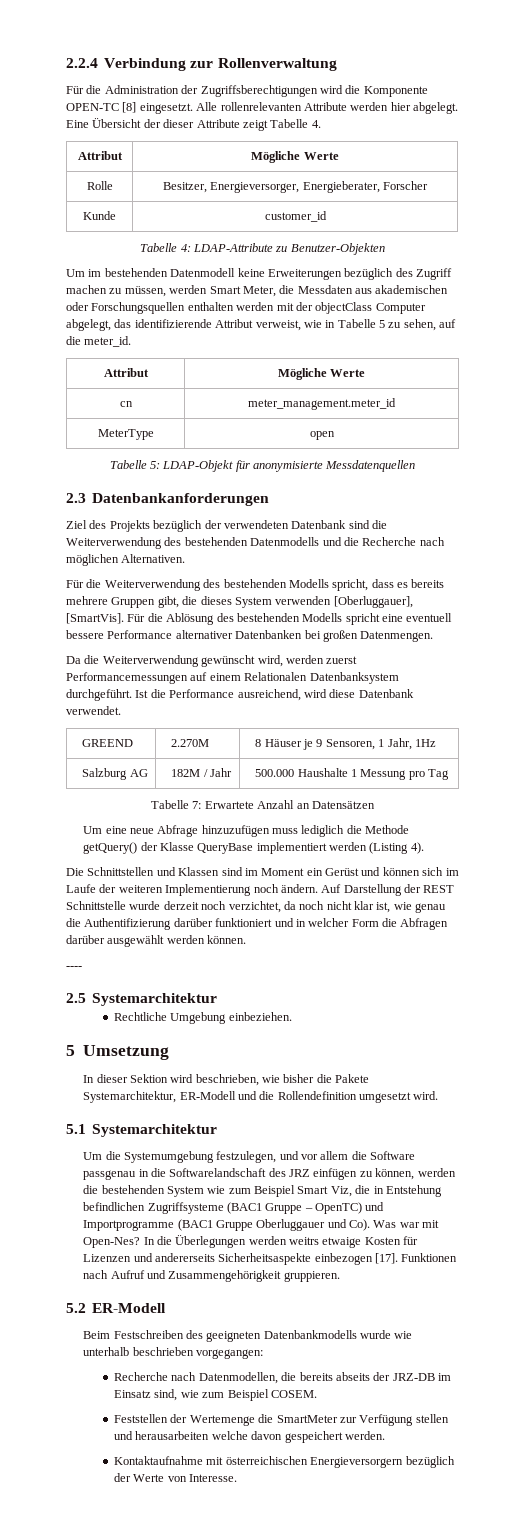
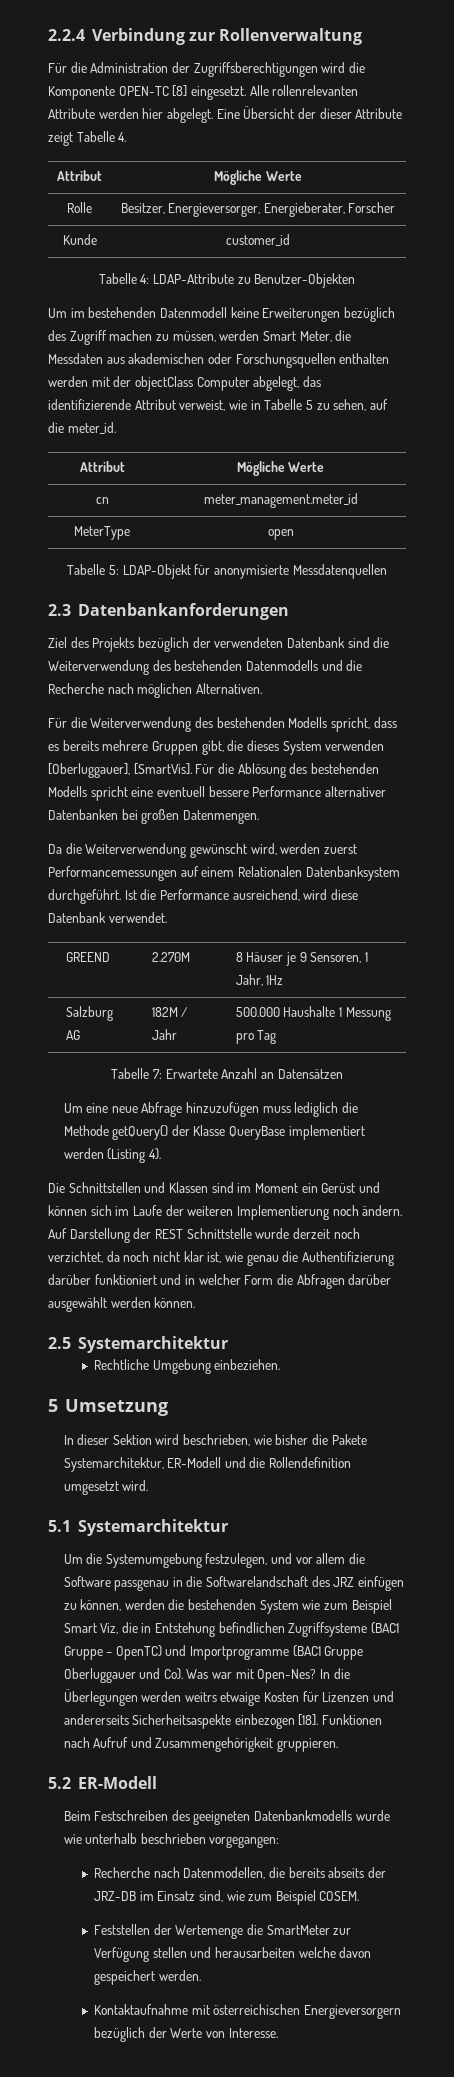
- ----
- In die Überlegungen werden weitrs etwaige Kosten für Lizenzen und andererseits Sicherheitsaspekte einbezogen [17].
+ In die Überlegungen werden weitrs etwaige Kosten für Lizenzen und andererseits Sicherheitsaspekte einbezogen [18].

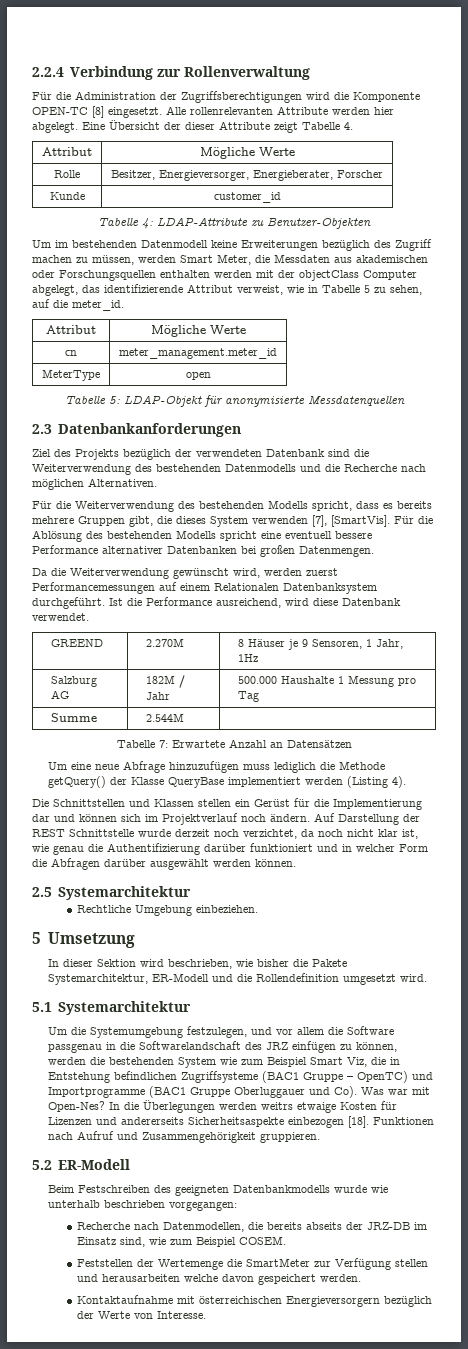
- Für die Weiterverwendung des bestehenden Modells spricht, dass es bereits mehrere Gruppen gibt, die dieses System verwenden [Oberluggauer], [SmartVis].
+ Für die Weiterverwendung des bestehenden Modells spricht, dass es bereits mehrere Gruppen gibt, die dieses System verwenden [7], [SmartVis].
+ Summe | 2.544M |
- Die Schnittstellen und Klassen sind im Moment ein Gerüst und können sich im Laufe der weiteren Implementierung noch ändern.
+ Die Schnittstellen und Klassen stellen ein Gerüst für die Implementierung dar und können sich im Projektverlauf noch ändern.

